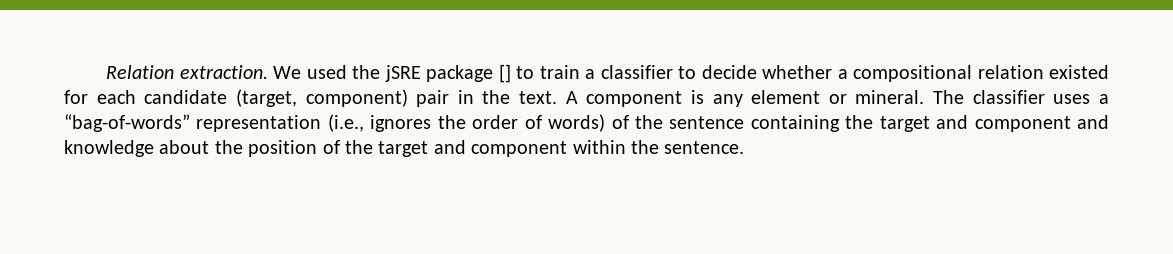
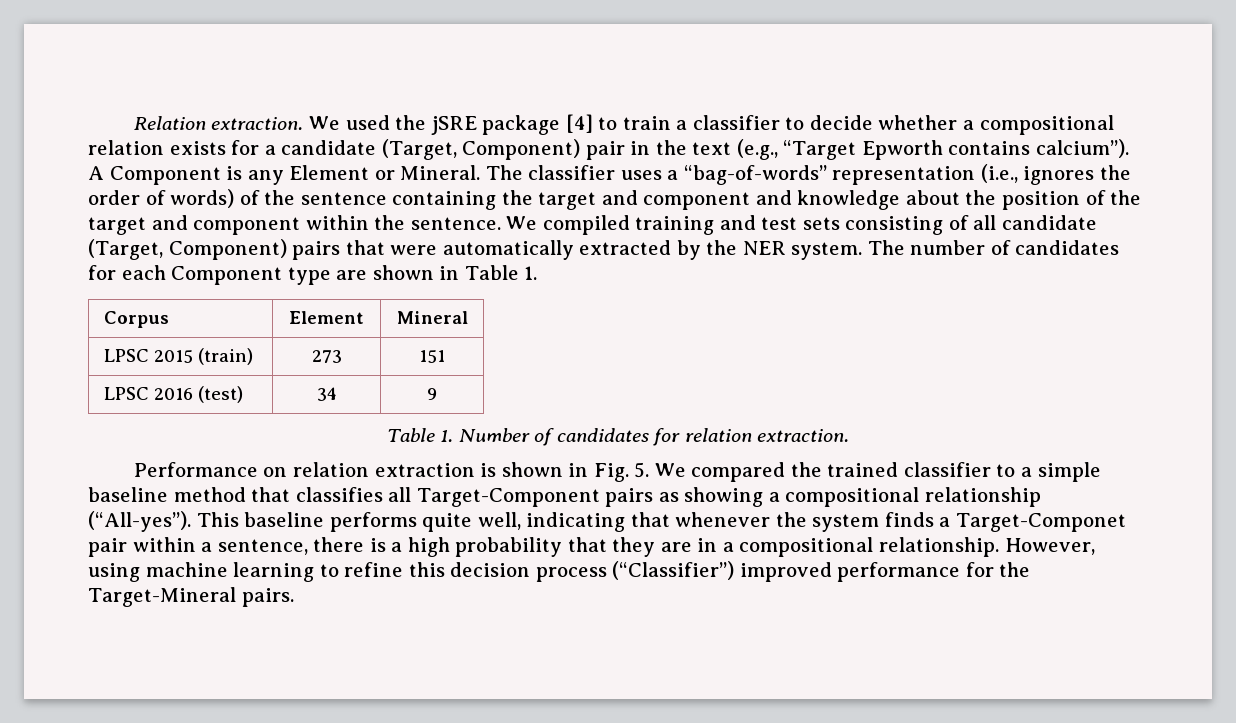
- We used the jSRE package [] to train a classifier to decide whether a compositional relation existed for each candidate (target, component) pair in the text. A component is any element or mineral.
+ We used the jSRE package [4] to train a classifier to decide whether a compositional relation exists for a candidate (Target, Component) pair in the text (e.g., “Target Epworth contains calcium”). A Component is any Element or Mineral.
+ We compiled training and test sets consisting of all candidate (Target, Component) pairs that were automatically extracted by the NER system. The number of candidates for each Component type are shown in Table 1.
+ Corpus | Element | Mineral
+ LPSC 2015 (train) | 273 | 151
+ LPSC 2016 (test) | 34 | 9
+ Table 1. Number of candidates for relation extraction.
+ Performance on relation extraction is shown in Fig. 5. We compared the trained classifier to a simple baseline method that classifies all Target-Component pairs as showing a compositional relationship (“All-yes”). This baseline performs quite well, indicating that whenever the system finds a Target-Componet pair within a sentence, there is a high probability that they are in a compositional relationship. However, using machine learning to refine this decision process (“Classifier”) improved performance for the Target-Mineral pairs.

